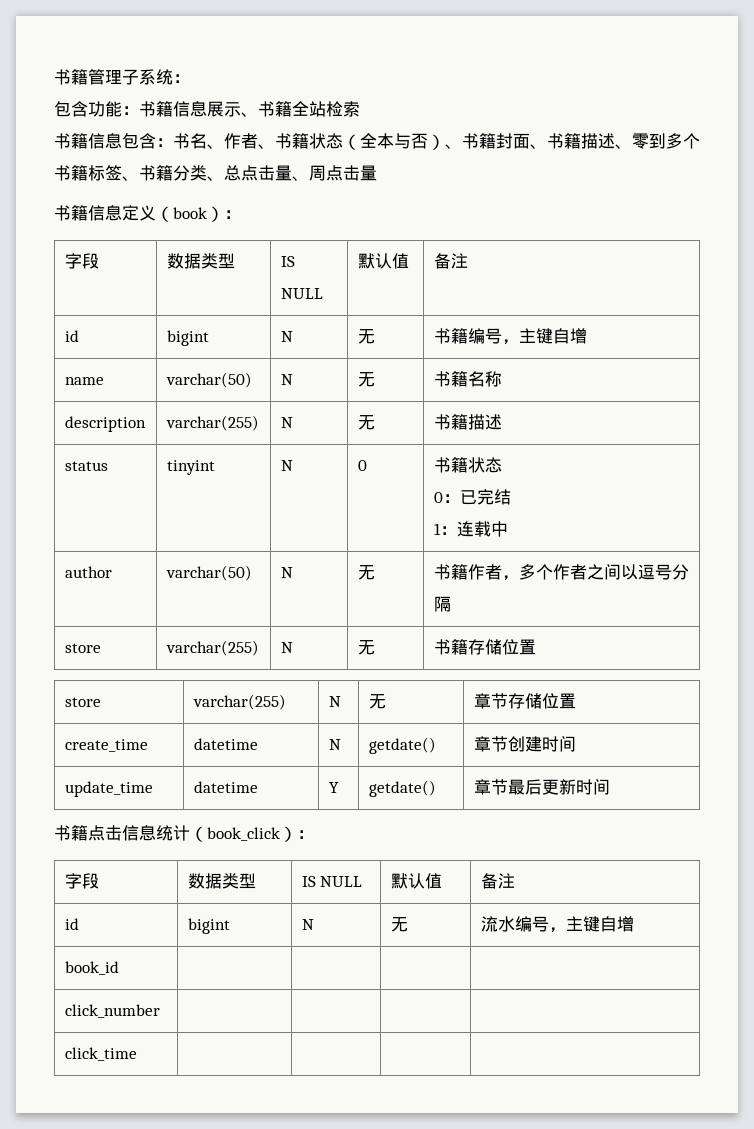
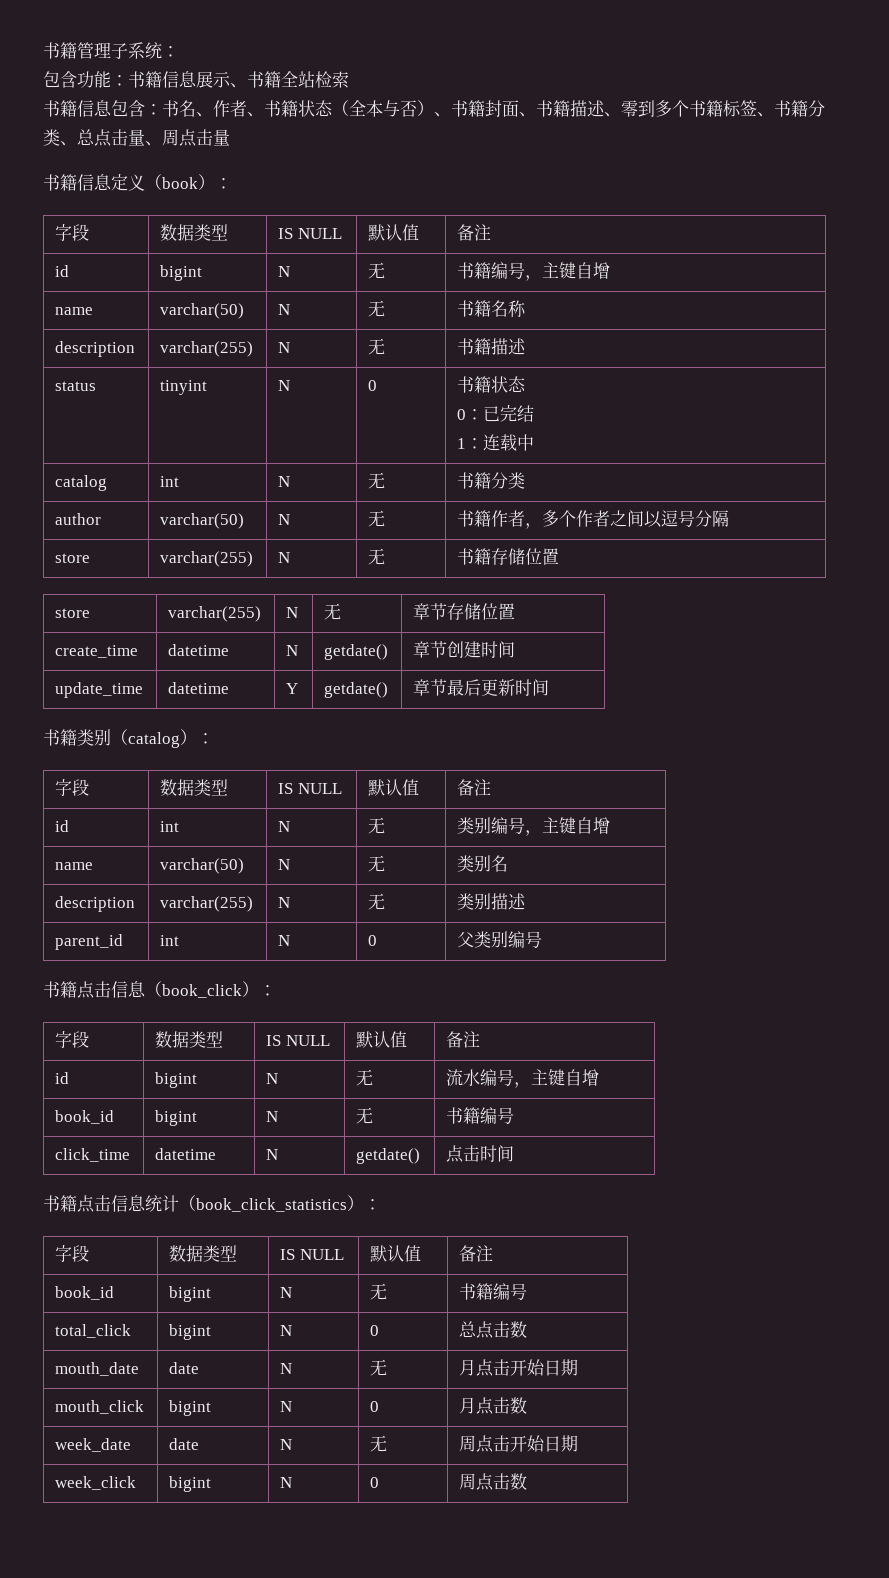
+ catalog | int | N | 无 | 书籍分类
- 书籍点击信息统计（book_click）：
+ 书籍类别（catalog）：
+ 字段 | 数据类型 | IS NULL | 默认值 | 备注
+ id | int | N | 无 | 类别编号，主键自增
+ name | varchar(50) | N | 无 | 类别名
+ description | varchar(255) | N | 无 | 类别描述
+ parent_id | int | N | 0 | 父类别编号
+ 书籍点击信息（book_click）：
  id | bigint | N | 无 | 流水编号，主键自增
- book_id | | | |
- click_number | | | |
- click_time | | | |
+ book_id | bigint | N | 无 | 书籍编号
+ click_time | datetime | N | getdate() | 点击时间
+ 书籍点击信息统计（book_click_statistics）：
+ 字段 | 数据类型 | IS NULL | 默认值 | 备注
+ book_id | bigint | N | 无 | 书籍编号
+ total_click | bigint | N | 0 | 总点击数
+ mouth_date | date | N | 无 | 月点击开始日期
+ mouth_click | bigint | N | 0 | 月点击数
+ week_date | date | N | 无 | 周点击开始日期
+ week_click | bigint | N | 0 | 周点击数

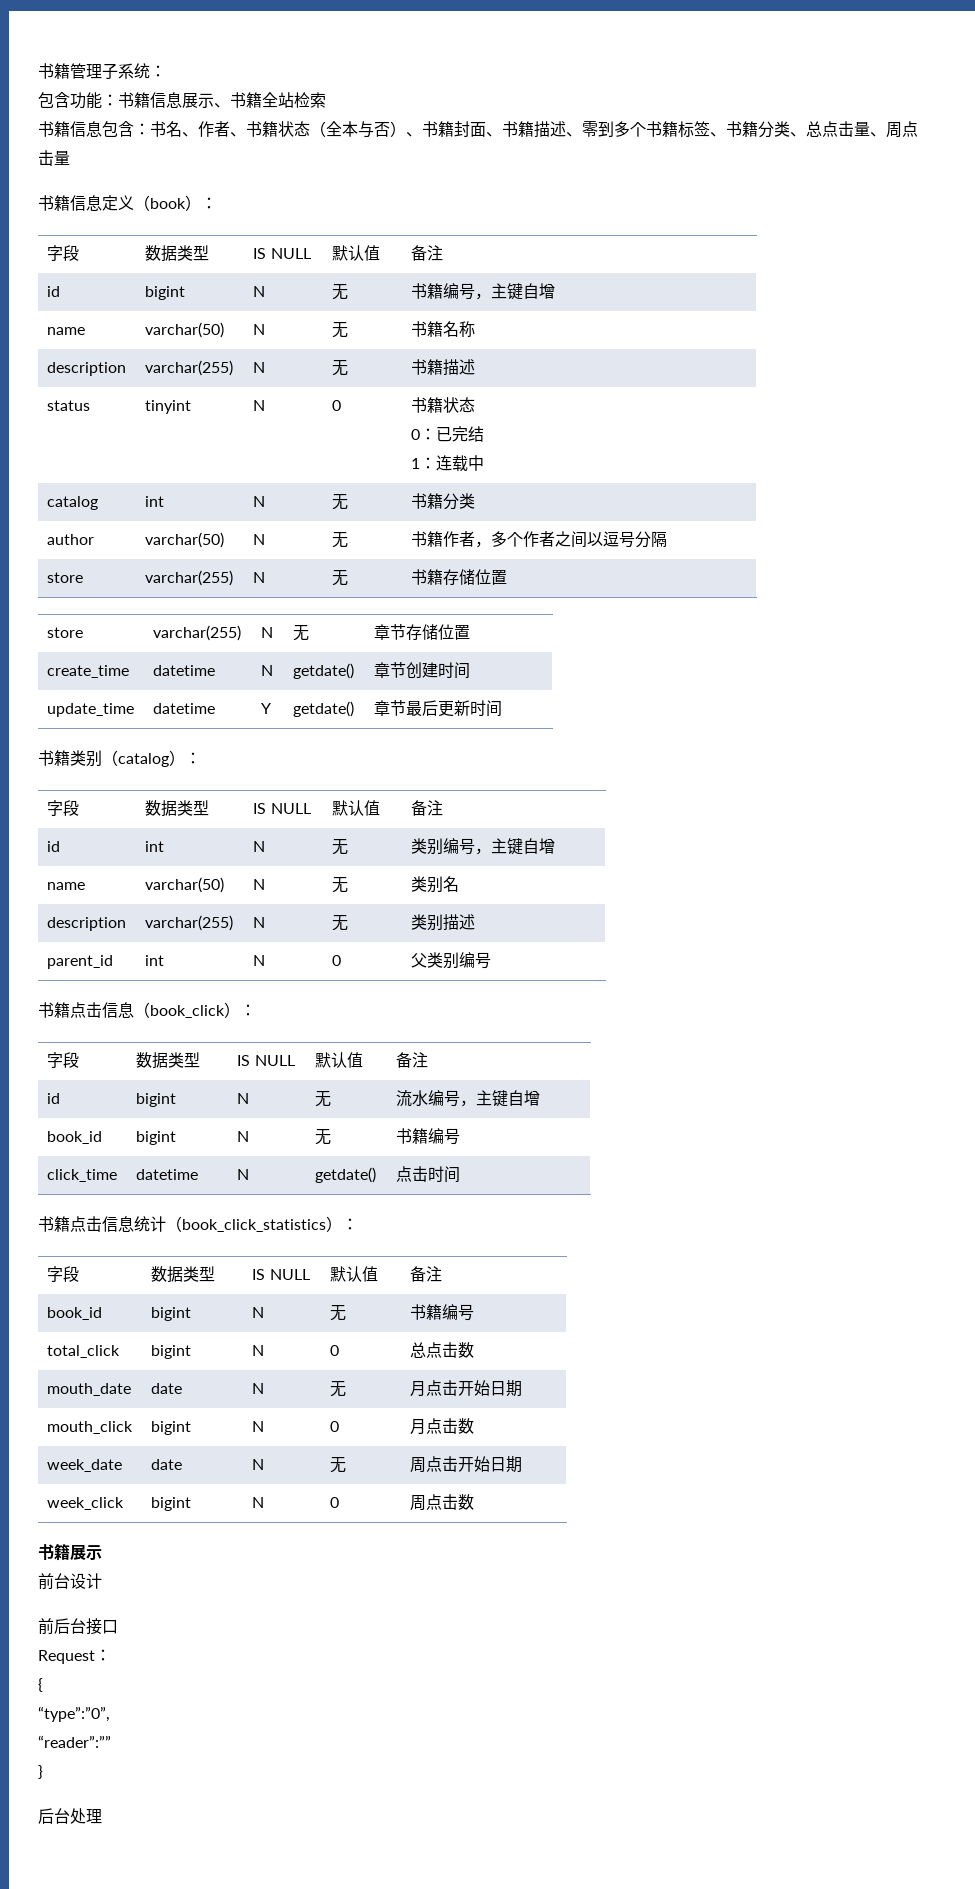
+ 书籍展示
+ 前台设计
+ 前后台接口
+ Request：
+ {
+ “type”:”0”,
+ “reader”:””
+ }
+ 后台处理

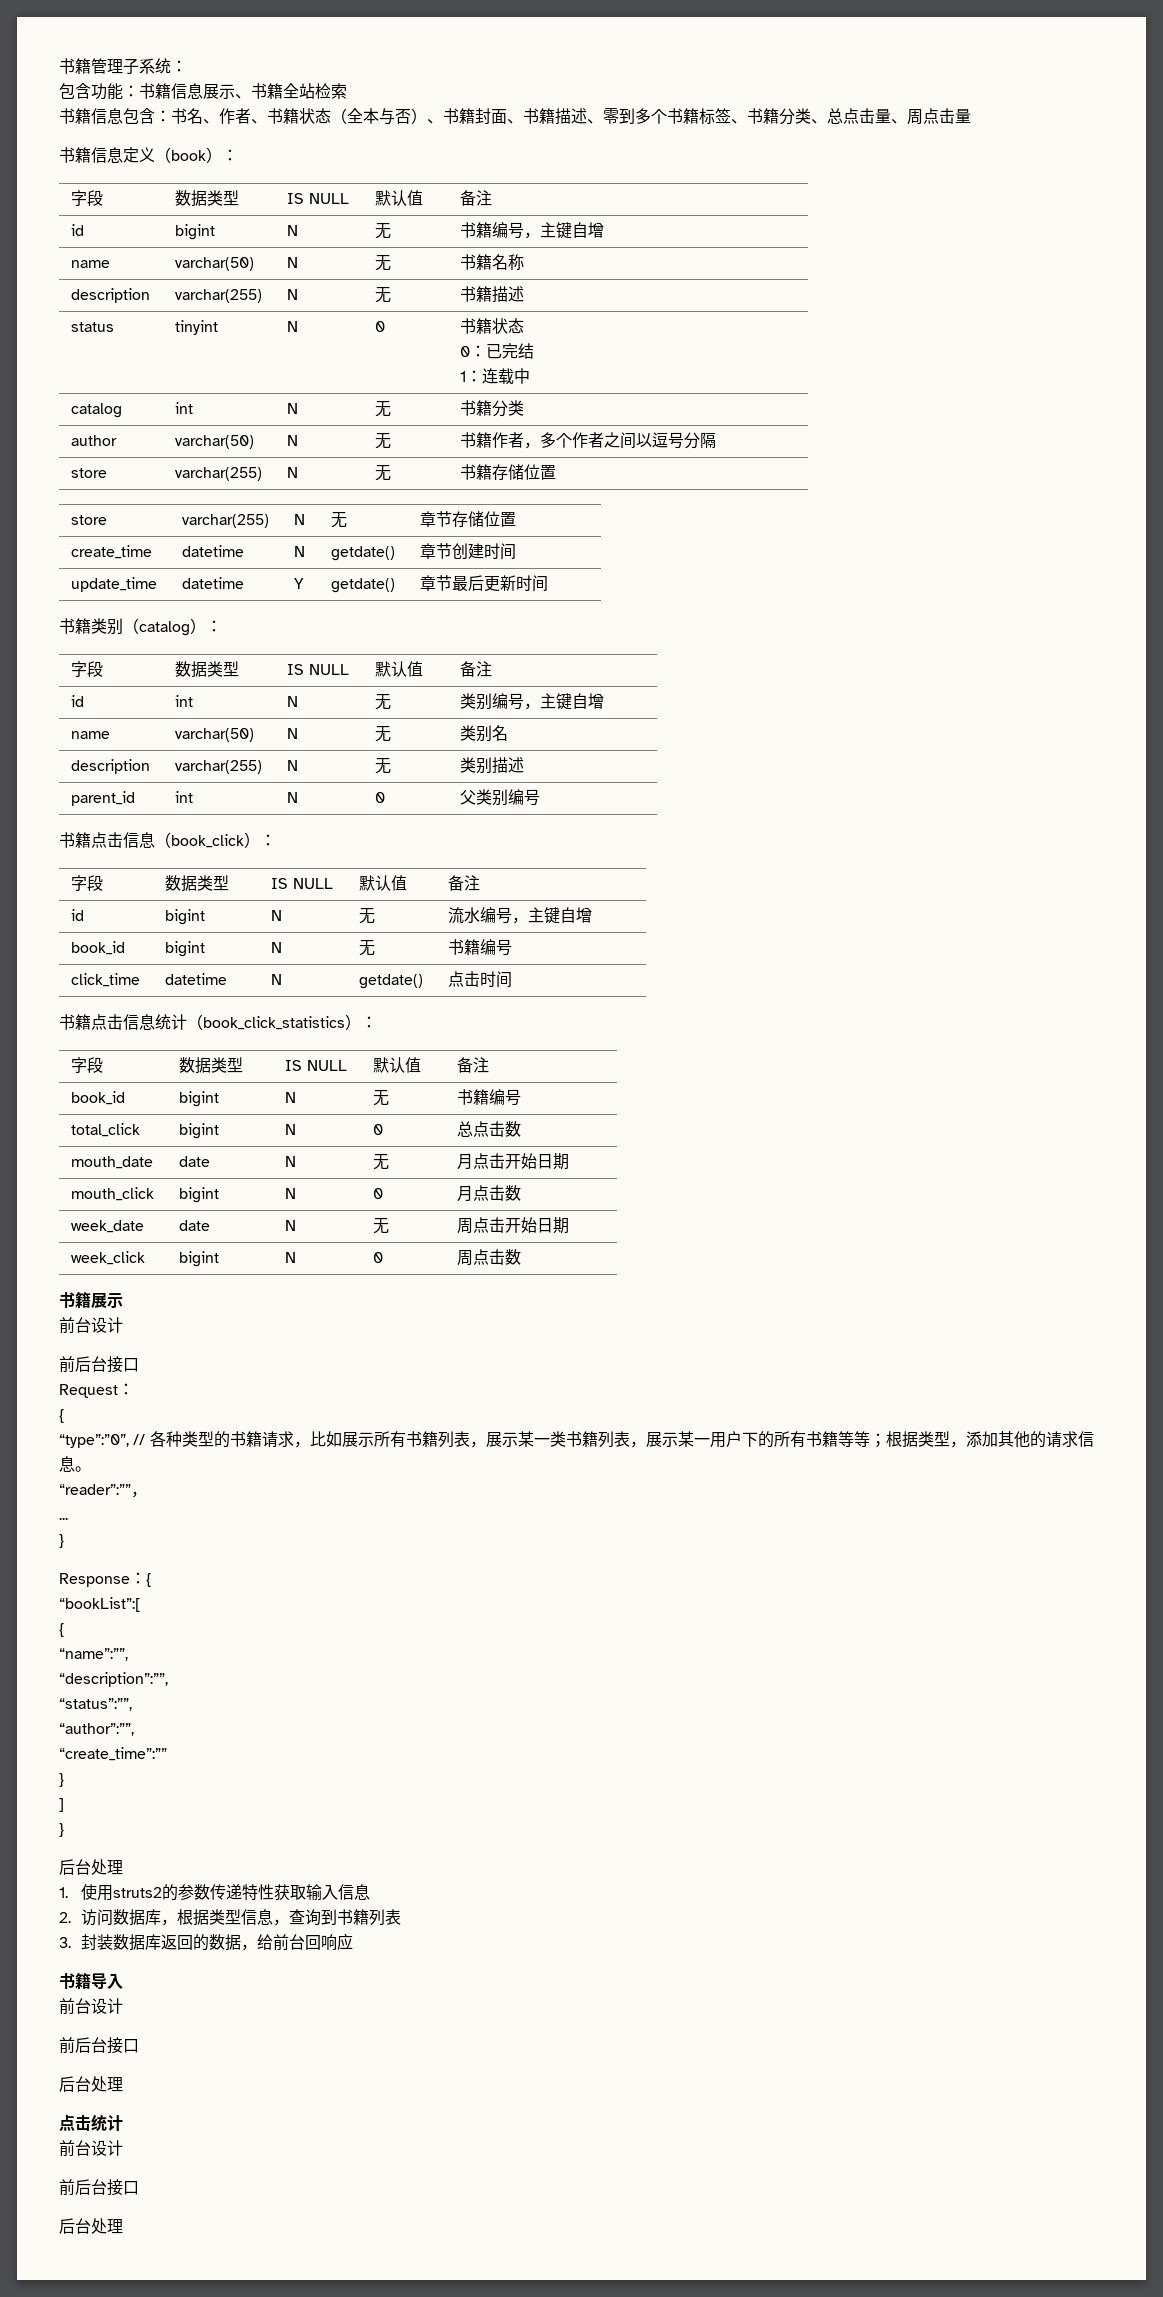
- “type”:”0”,
- “reader”:””
+ “type”:”0”, // 各种类型的书籍请求，比如展示所有书籍列表，展示某一类书籍列表，展示某一用户下的所有书籍等等；根据类型，添加其他的请求信息。
+ “reader”:””，
+ ...
  }
+ Response：{
+ “bookList”:[
+ {
+ “name”:””,
+ “description”:””,
+ “status”:””,
+ “author”:””,
+ “create_time”:””
+ }
+ ]
+ }
+ 后台处理
+ 1.使用struts2的参数传递特性获取输入信息
+ 2.访问数据库，根据类型信息，查询到书籍列表
+ 3.封装数据库返回的数据，给前台回响应
+ 书籍导入
+ 前台设计
+ 前后台接口
+ 后台处理
+ 点击统计
+ 前台设计
+ 前后台接口

